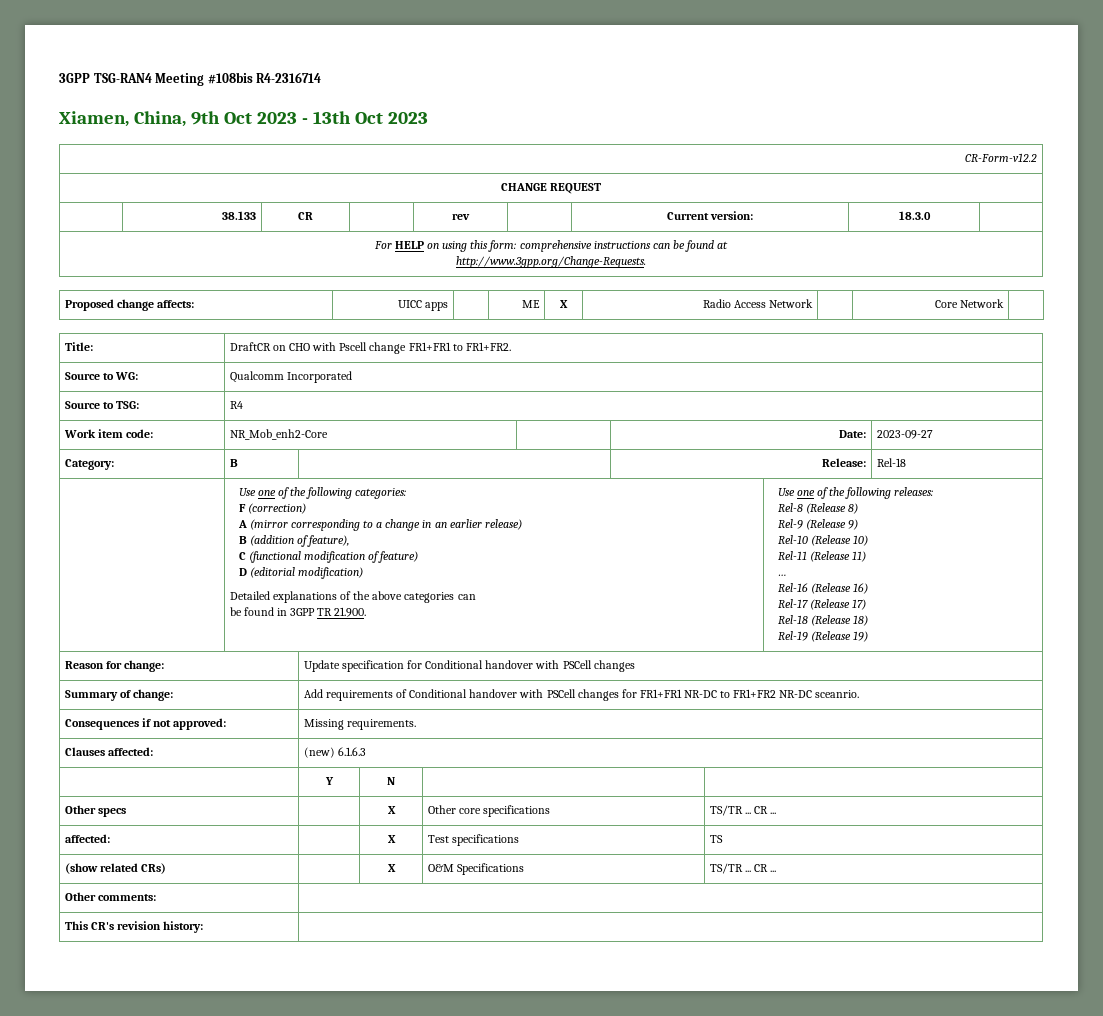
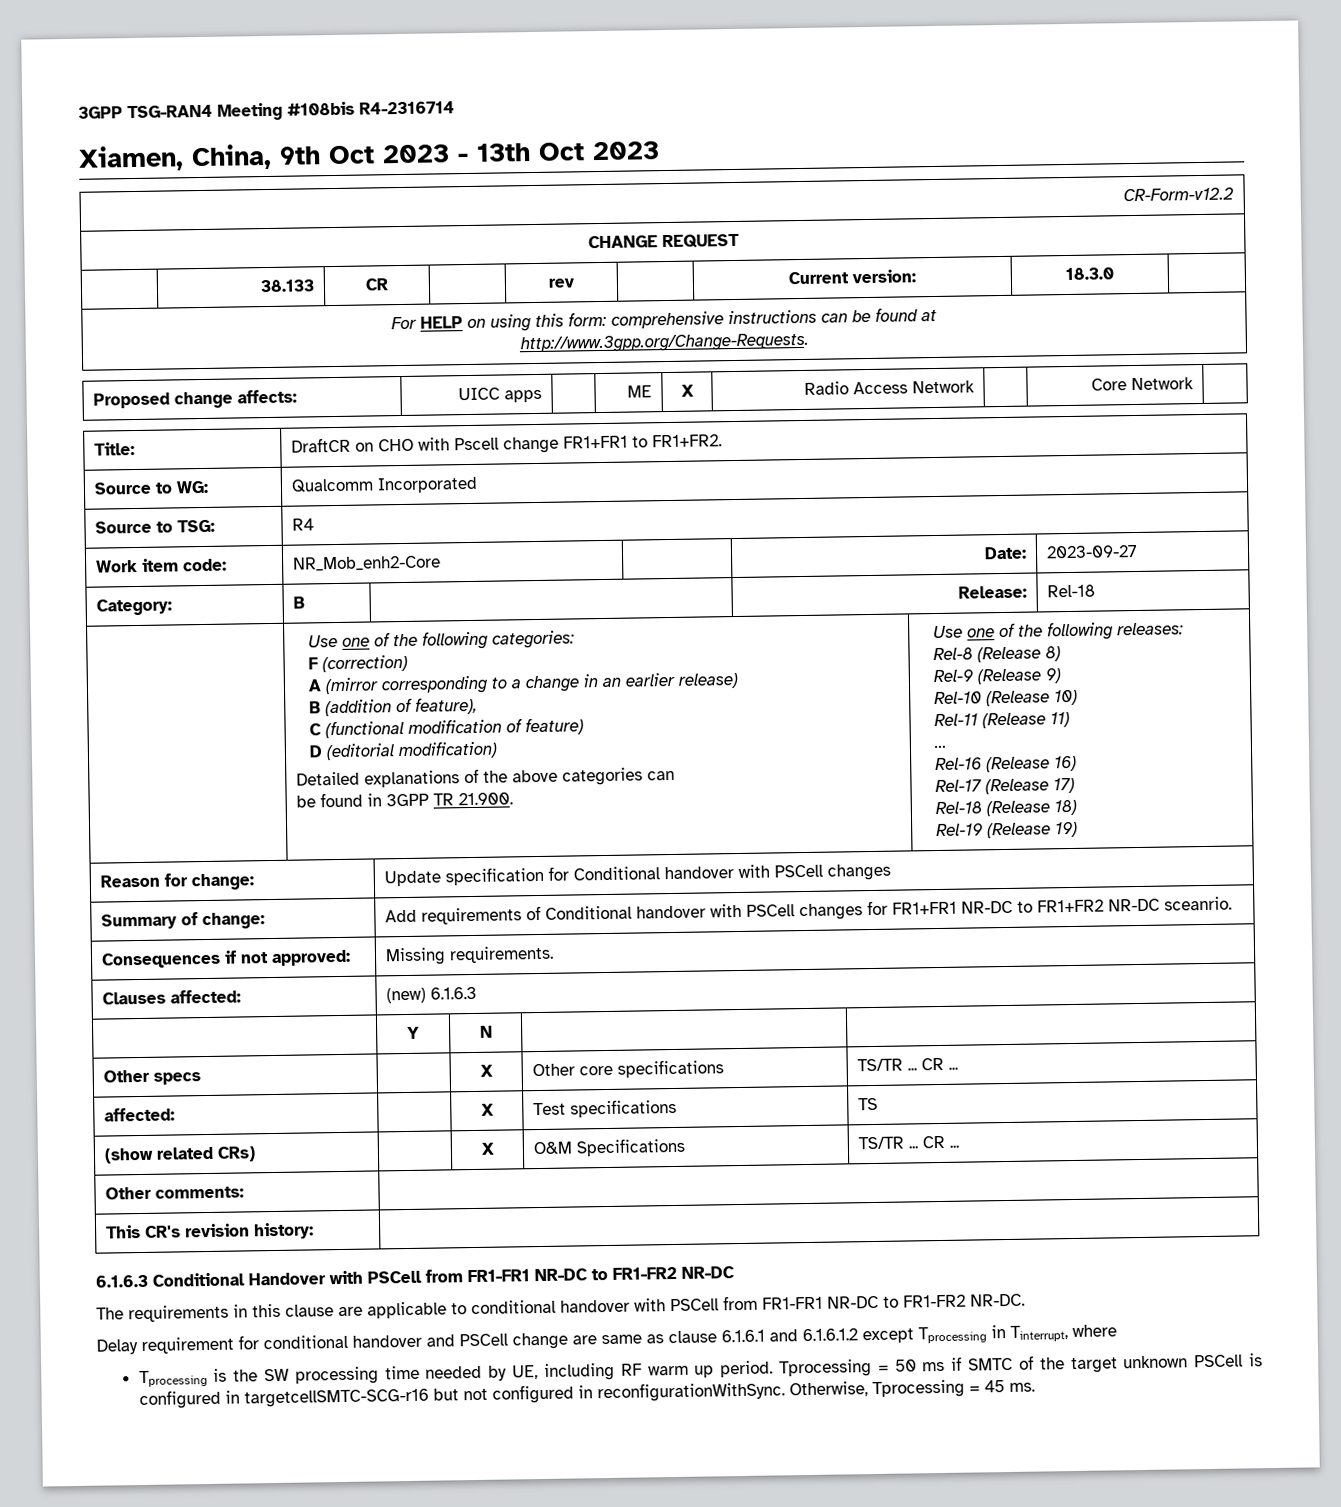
+ 6.1.6.3 Conditional Handover with PSCell from FR1-FR1 NR-DC to FR1-FR2 NR-DC
+ The requirements in this clause are applicable to conditional handover with PSCell from FR1-FR1 NR-DC to FR1-FR2 NR-DC.
+ Delay requirement for conditional handover and PSCell change are same as clause 6.1.6.1 and 6.1.6.1.2 except Tprocessing in Tinterrupt, where
+ Tprocessing is the SW processing time needed by UE, including RF warm up period. Tprocessing = 50 ms if SMTC of the target unknown PSCell is configured in targetcellSMTC-SCG-r16 but not configured in reconfigurationWithSync. Otherwise, Tprocessing = 45 ms.

